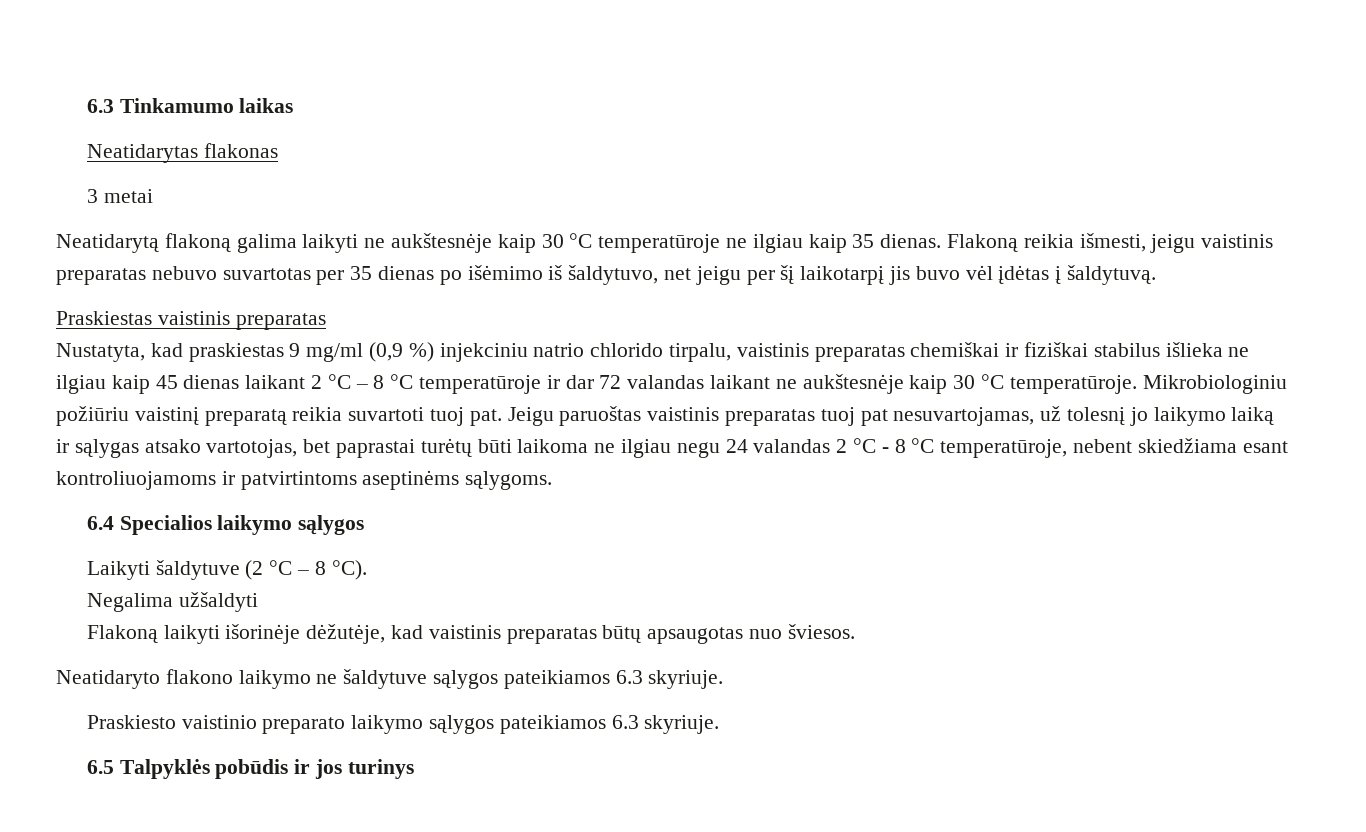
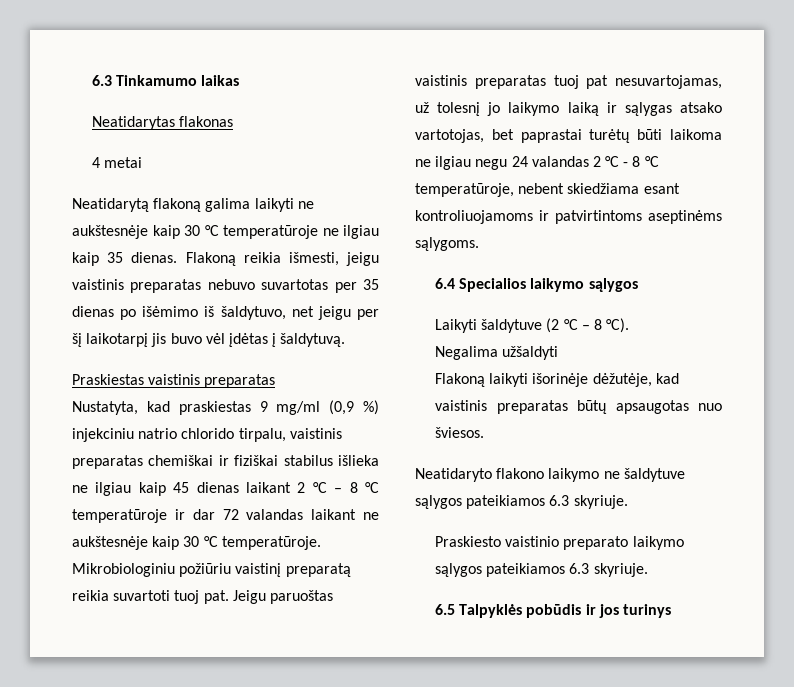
- 3 metai
+ 4 metai

